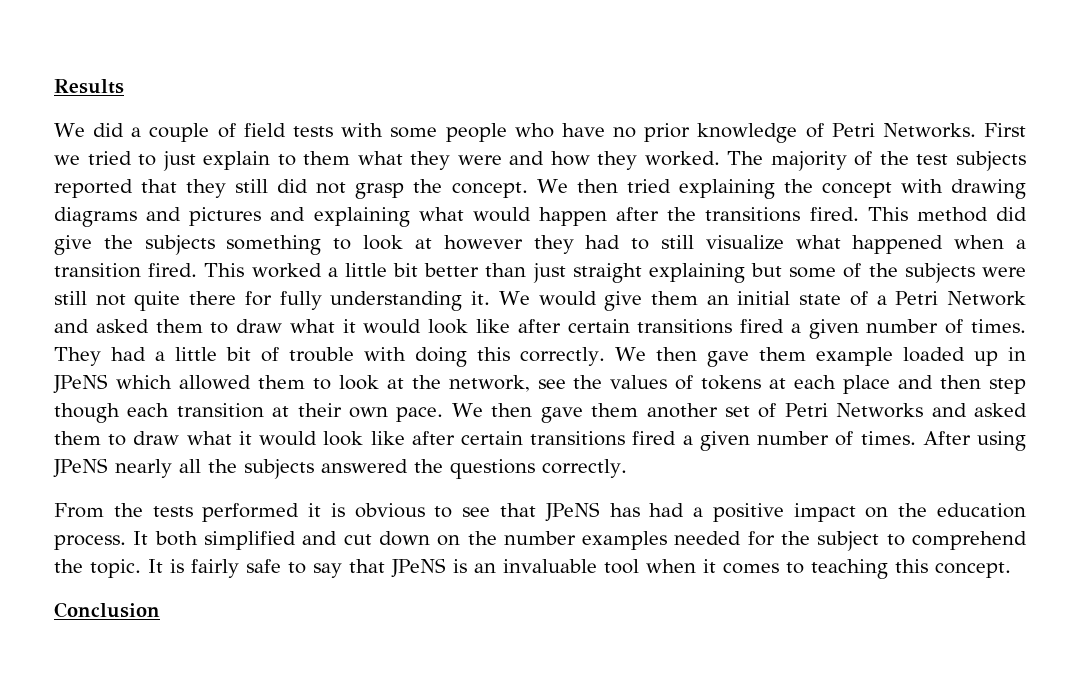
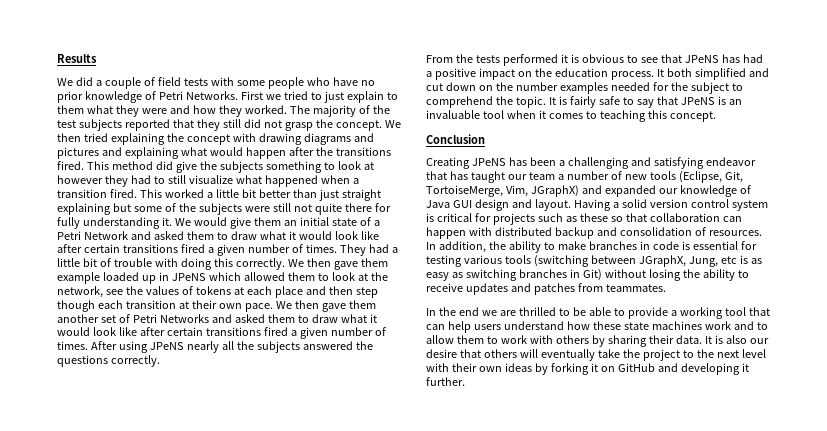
+ Creating JPeNS has been a challenging and satisfying endeavor that has taught our team a number of new tools (Eclipse, Git, TortoiseMerge, Vim, JGraphX) and expanded our knowledge of Java GUI design and layout. Having a solid version control system is critical for projects such as these so that collaboration can happen with distributed backup and consolidation of resources. In addition, the ability to make branches in code is essential for testing various tools (switching between JGraphX, Jung, etc is as easy as switching branches in Git) without losing the ability to receive updates and patches from teammates.
+ In the end we are thrilled to be able to provide a working tool that can help users understand how these state machines work and to allow them to work with others by sharing their data. It is also our desire that others will eventually take the project to the next level with their own ideas by forking it on GitHub and developing it further.

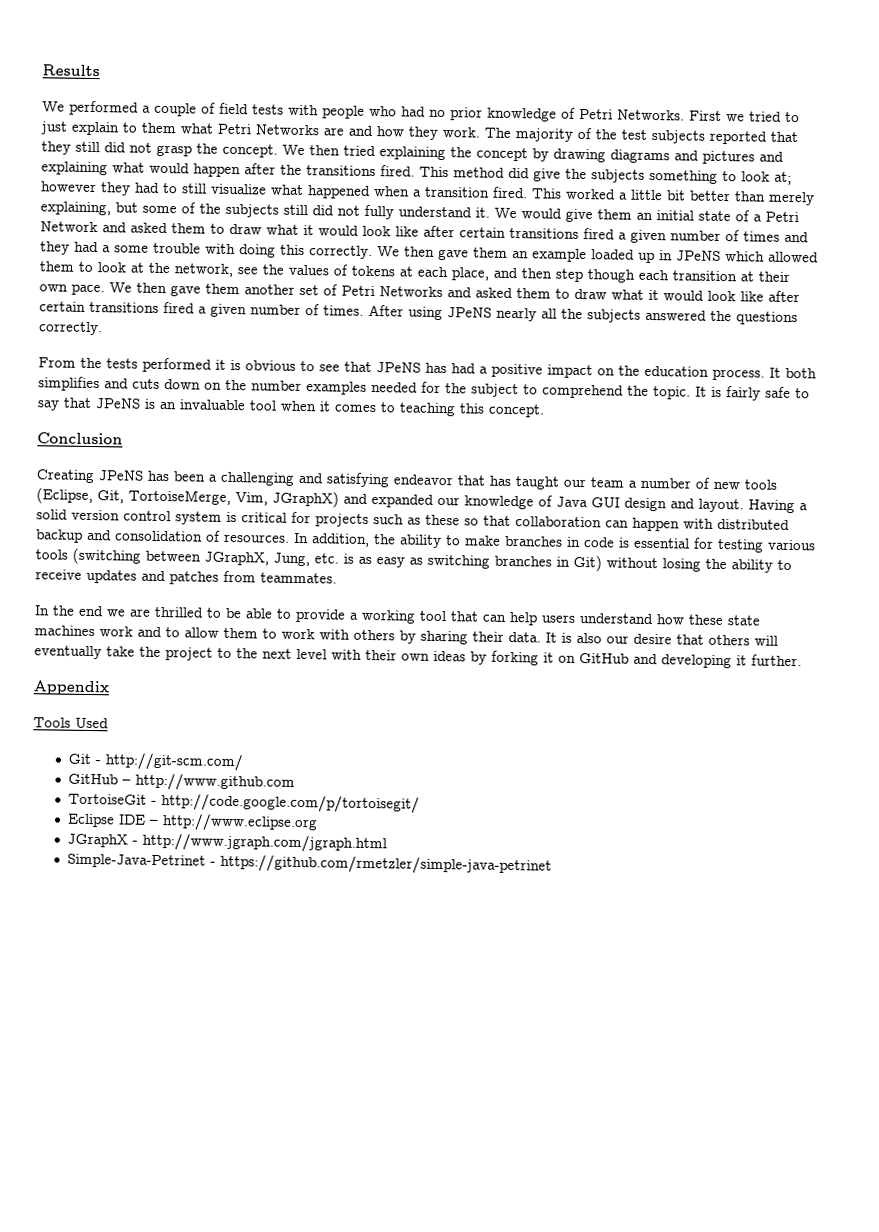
- We did a couple of field tests with some people who have no prior knowledge of Petri Networks.
+ We performed a couple of field tests with people who had no prior knowledge of Petri Networks.
- First we tried to just explain to them what they were and how they worked.
+ First we tried to just explain to them what Petri Networks are and how they work.
- We then tried explaining the concept with drawing diagrams and pictures and explaining what would happen after the transitions fired.
+ We then tried explaining the concept by drawing diagrams and pictures and explaining what would happen after the transitions fired.
- This method did give the subjects something to look at however they had to still visualize what happened when a transition fired.
+ This method did give the subjects something to look at; however they had to still visualize what happened when a transition fired.
- This worked a little bit better than just straight explaining but some of the subjects were still not quite there for fully understanding it.
+ This worked a little bit better than merely explaining, but some of the subjects still did not fully understand it.
- We would give them an initial state of a Petri Network and asked them to draw what it would look like after certain transitions fired a given number of times. They had a little bit of trouble with doing this correctly.
+ We would give them an initial state of a Petri Network and asked them to draw what it would look like after certain transitions fired a given number of times and they had a some trouble with doing this correctly.
- We then gave them example loaded up in JPeNS which allowed them to look at the network, see the values of tokens at each place and then step though each transition at their own pace.
+ We then gave them an example loaded up in JPeNS which allowed them to look at the network, see the values of tokens at each place, and then step though each transition at their own pace.
- It both simplified and cut down on the number examples needed for the subject to comprehend the topic.
+ It both simplifies and cuts down on the number examples needed for the subject to comprehend the topic.
- In addition, the ability to make branches in code is essential for testing various tools (switching between JGraphX, Jung, etc is as easy as switching branches in Git) without losing the ability to receive updates and patches from teammates.
+ In addition, the ability to make branches in code is essential for testing various tools (switching between JGraphX, Jung, etc. is as easy as switching branches in Git) without losing the ability to receive updates and patches from teammates.
+ Appendix
+ Tools Used
+ Git - http://git-scm.com/
+ GitHub – http://www.github.com
+ TortoiseGit - http://code.google.com/p/tortoisegit/
+ Eclipse IDE – http://www.eclipse.org
+ JGraphX - http://www.jgraph.com/jgraph.html
+ Simple-Java-Petrinet - https://github.com/rmetzler/simple-java-petrinet

